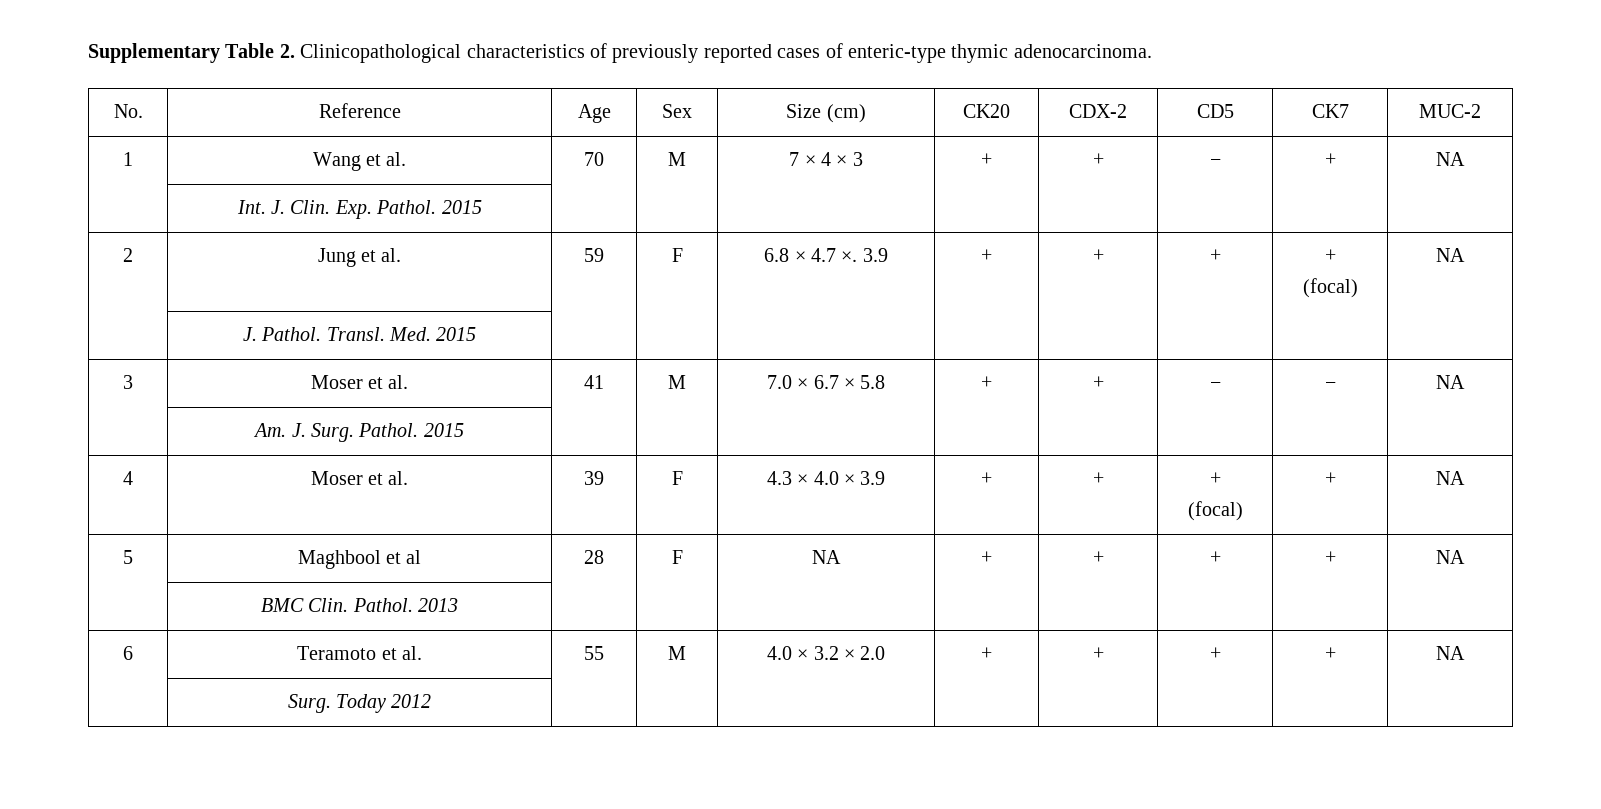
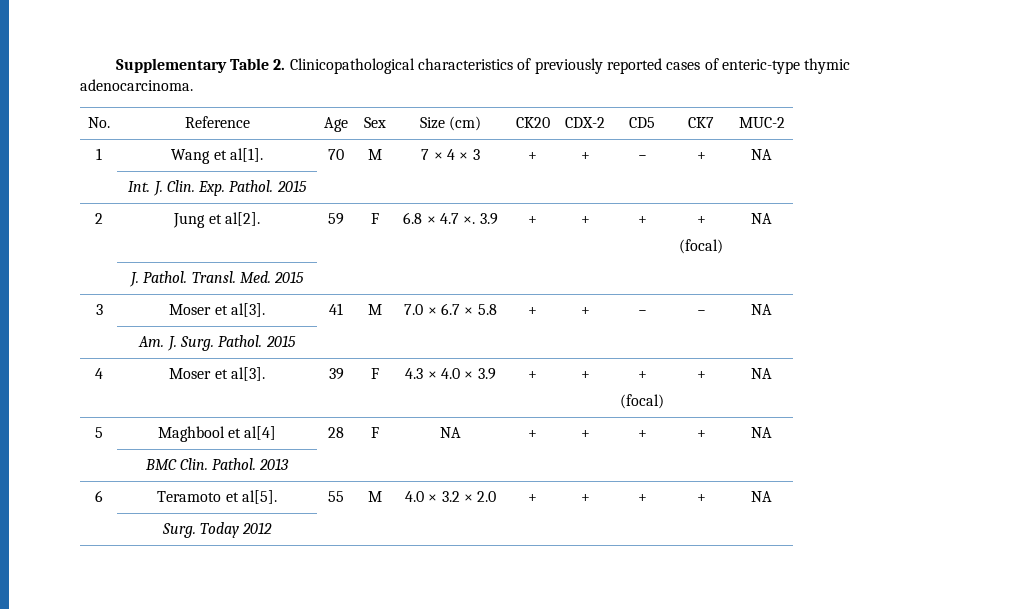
- 1 | Wang et al. | 70 | M | 7 × 4 × 3 | + | + | − | + | NA
+ 1 | Wang et al[1]. | 70 | M | 7 × 4 × 3 | + | + | − | + | NA
- 2 | Jung et al. | 59 | F | 6.8 × 4.7 ×. 3.9 | + | + | + | +
+ 2 | Jung et al[2]. | 59 | F | 6.8 × 4.7 ×. 3.9 | + | + | + | +
- 3 | Moser et al. | 41 | M | 7.0 × 6.7 × 5.8 | + | + | − | − | NA
+ 3 | Moser et al[3]. | 41 | M | 7.0 × 6.7 × 5.8 | + | + | − | − | NA
- 4 | Moser et al. | 39 | F | 4.3 × 4.0 × 3.9 | + | + | +
+ 4 | Moser et al[3]. | 39 | F | 4.3 × 4.0 × 3.9 | + | + | +
- 5 | Maghbool et al | 28 | F | NA | + | + | + | + | NA
+ 5 | Maghbool et al[4] | 28 | F | NA | + | + | + | + | NA
- 6 | Teramoto et al. | 55 | M | 4.0 × 3.2 × 2.0 | + | + | + | + | NA
+ 6 | Teramoto et al[5]. | 55 | M | 4.0 × 3.2 × 2.0 | + | + | + | + | NA

